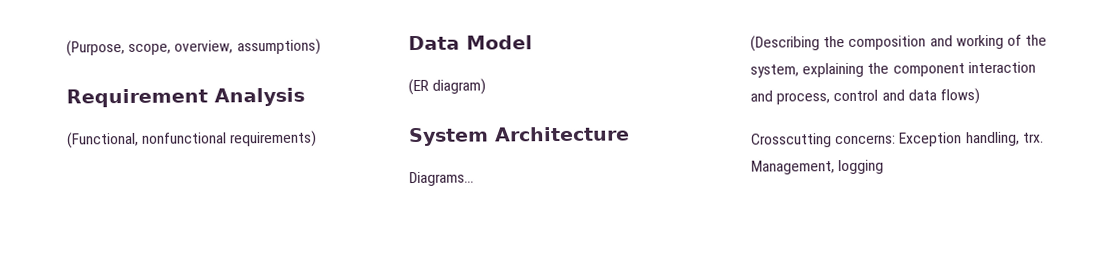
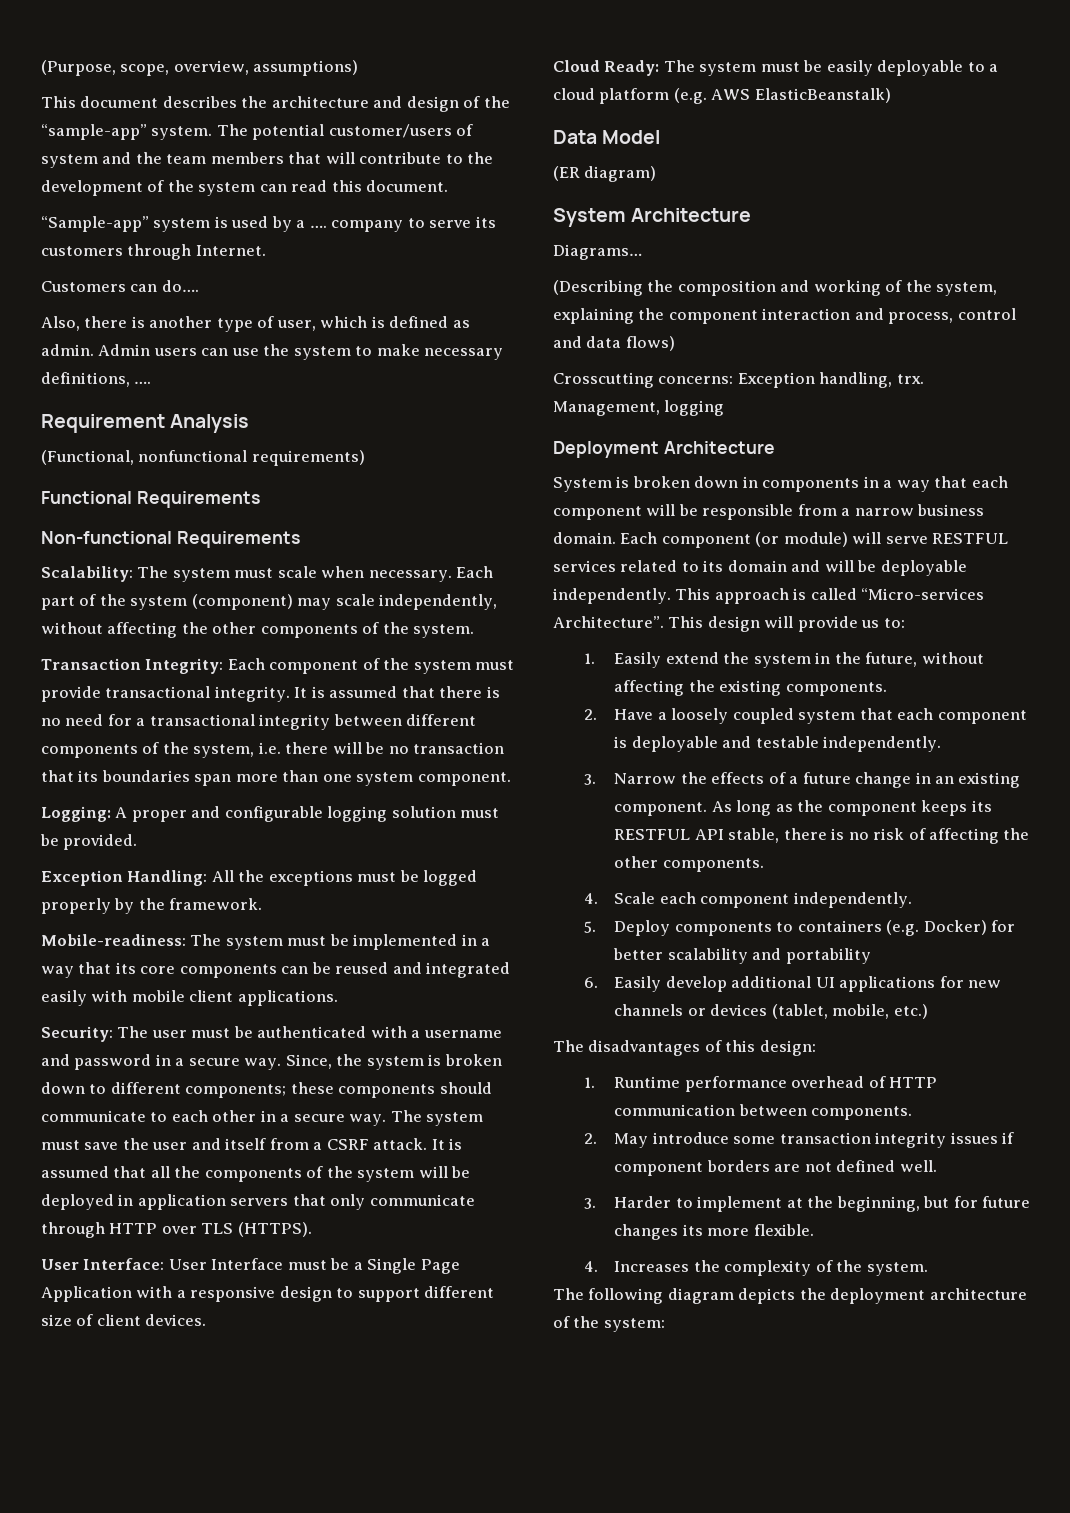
+ This document describes the architecture and design of the “sample-app” system. The potential customer/users of system and the team members that will contribute to the development of the system can read this document.
+ “Sample-app” system is used by a …. company to serve its customers through Internet.
+ Customers can do….
+ Also, there is another type of user, which is defined as admin. Admin users can use the system to make necessary definitions, ….
+ Functional Requirements
+ Non-functional Requirements
+ Scalability: The system must scale when necessary. Each part of the system (component) may scale independently, without affecting the other components of the system.
+ Transaction Integrity: Each component of the system must provide transactional integrity. It is assumed that there is no need for a transactional integrity between different components of the system, i.e. there will be no transaction that its boundaries span more than one system component.
+ Logging: A proper and configurable logging solution must be provided.
+ Exception Handling: All the exceptions must be logged properly by the framework.
+ Mobile-readiness: The system must be implemented in a way that its core components can be reused and integrated easily with mobile client applications.
+ Security: The user must be authenticated with a username and password in a secure way. Since, the system is broken down to different components; these components should communicate to each other in a secure way. The system must save the user and itself from a CSRF attack. It is assumed that all the components of the system will be deployed in application servers that only communicate through HTTP over TLS (HTTPS).
+ User Interface: User Interface must be a Single Page Application with a responsive design to support different size of client devices.
+ Cloud Ready: The system must be easily deployable to a cloud platform (e.g. AWS ElasticBeanstalk)
+ Deployment Architecture
+ System is broken down in components in a way that each component will be responsible from a narrow business domain. Each component (or module) will serve RESTFUL services related to its domain and will be deployable independently. This approach is called “Micro-services Architecture”. This design will provide us to:
+ 1. Easily extend the system in the future, without affecting the existing components.
+ 2. Have a loosely coupled system that each component is deployable and testable independently.
+ 3. Narrow the effects of a future change in an existing component. As long as the component keeps its RESTFUL API stable, there is no risk of affecting the other components.
+ 4. Scale each component independently.
+ 5. Deploy components to containers (e.g. Docker) for better scalability and portability
+ 6. Easily develop additional UI applications for new channels or devices (tablet, mobile, etc.)
+ The disadvantages of this design:
+ 1. Runtime performance overhead of HTTP communication between components.
+ 2. May introduce some transaction integrity issues if component borders are not defined well.
+ 3. Harder to implement at the beginning, but for future changes its more flexible.
+ 4. Increases the complexity of the system.
+ The following diagram depicts the deployment architecture of the system:

